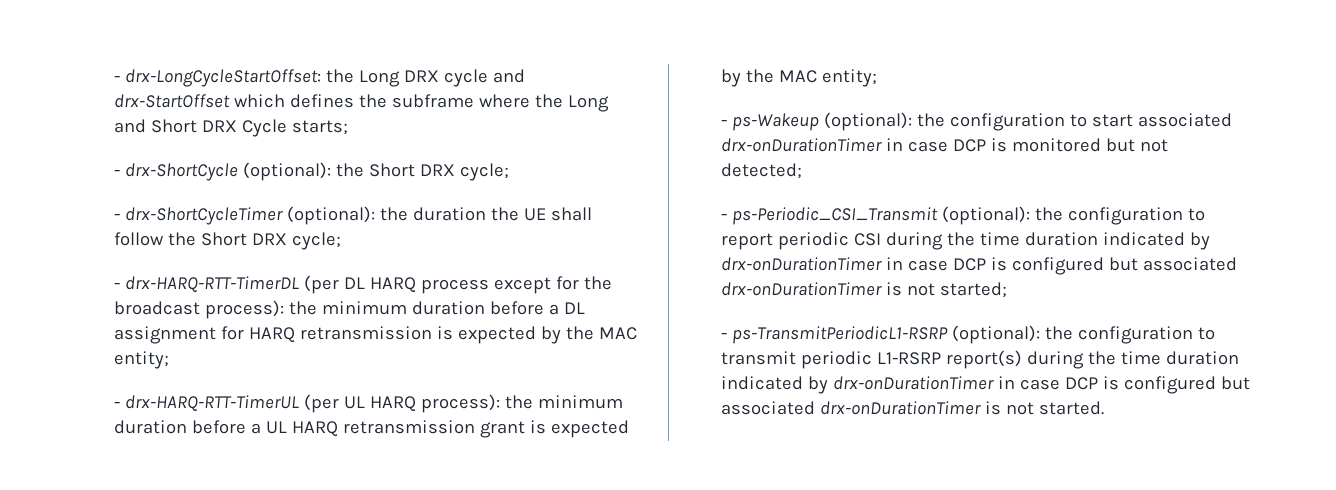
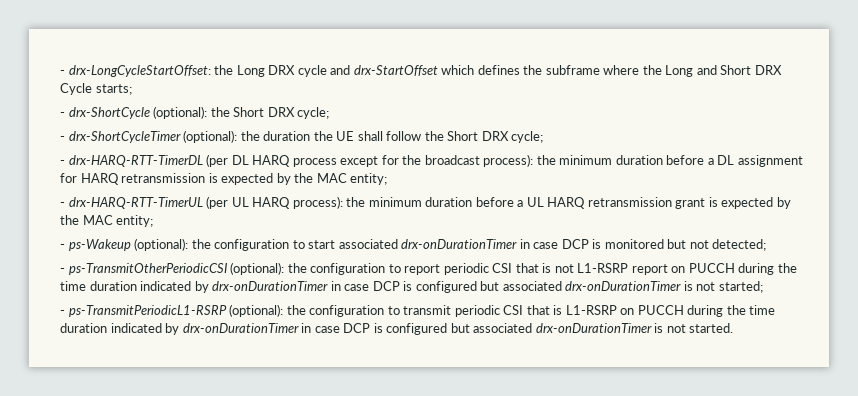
- - ps-Periodic_CSI_Transmit (optional): the configuration to report periodic CSI during the time duration indicated by drx-onDurationTimer in case DCP is configured but associated drx-onDurationTimer is not started;
+ - ps-TransmitOtherPeriodicCSI (optional): the configuration to report periodic CSI that is not L1-RSRP report on PUCCH during the time duration indicated by drx-onDurationTimer in case DCP is configured but associated drx-onDurationTimer is not started;
- - ps-TransmitPeriodicL1-RSRP (optional): the configuration to transmit periodic L1-RSRP report(s) during the time duration indicated by drx-onDurationTimer in case DCP is configured but associated drx-onDurationTimer is not started.
+ - ps-TransmitPeriodicL1-RSRP (optional): the configuration to transmit periodic CSI that is L1-RSRP on PUCCH during the time duration indicated by drx-onDurationTimer in case DCP is configured but associated drx-onDurationTimer is not started.

